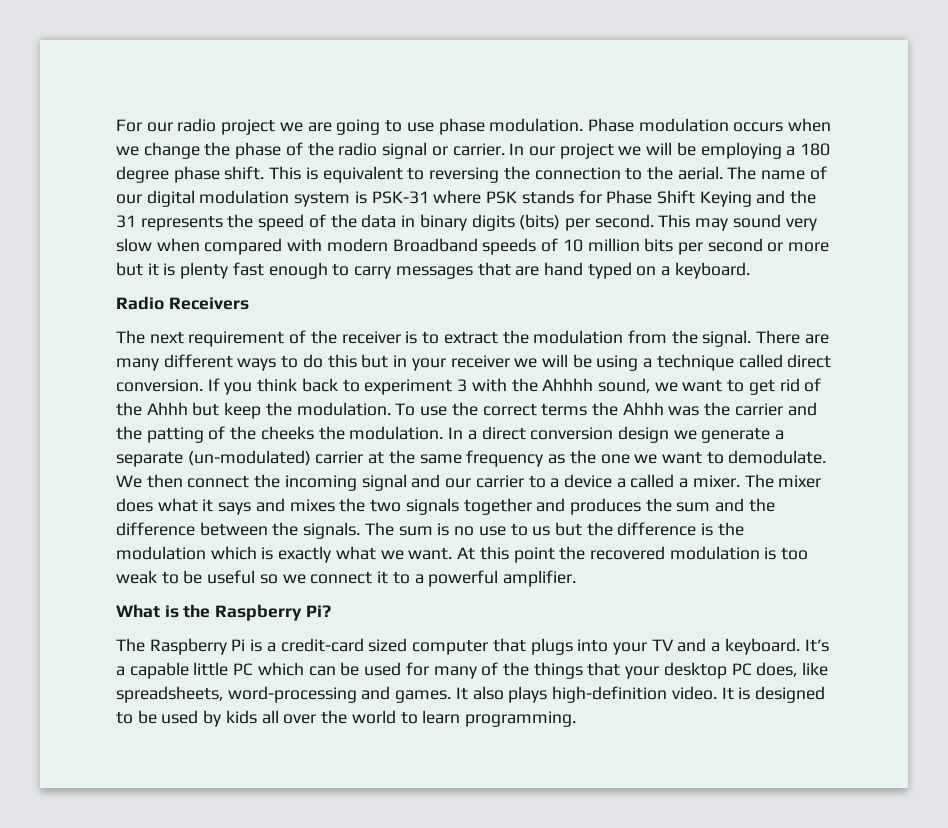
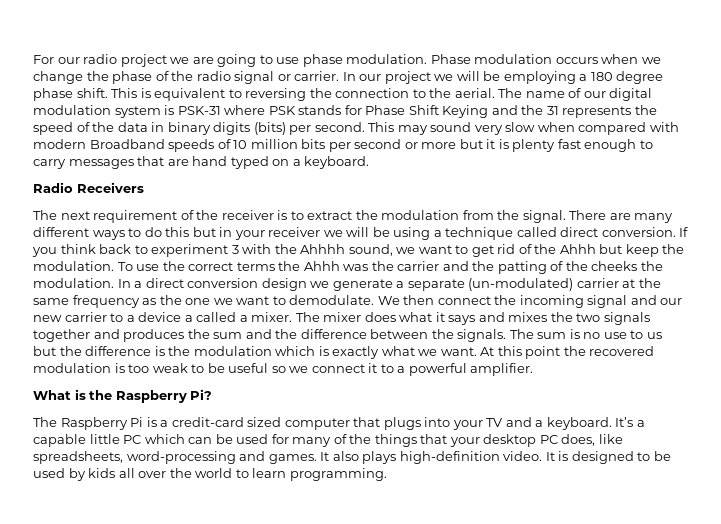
- We then connect the incoming signal and our carrier to a device a called a mixer.
+ We then connect the incoming signal and our new carrier to a device a called a mixer.

